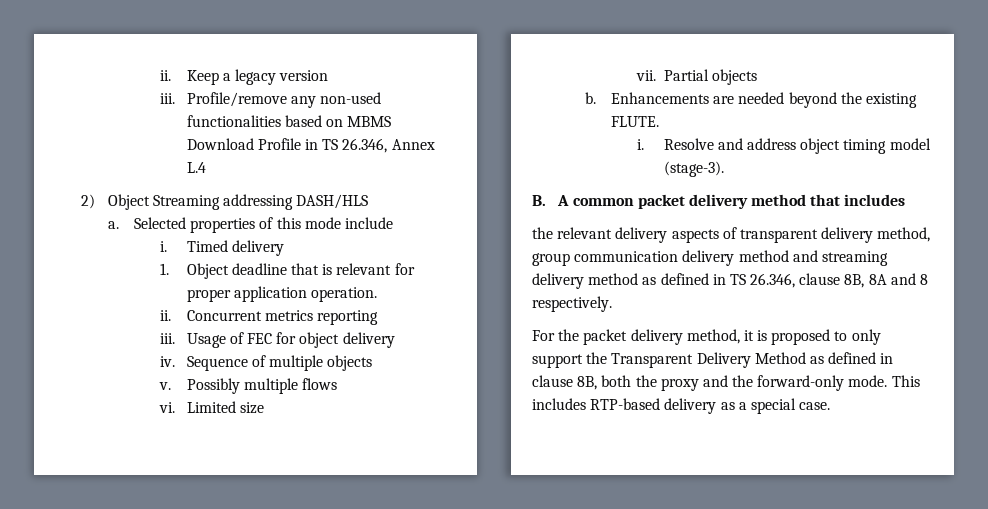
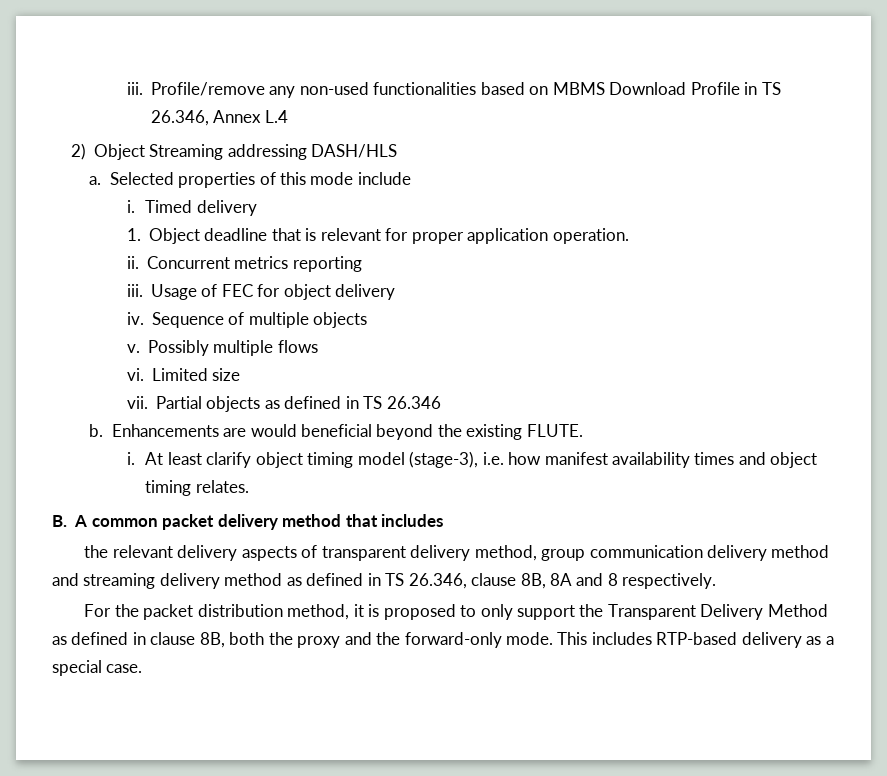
- ii. Keep a legacy version
- Partial objects
+ Partial objects as defined in TS 26.346
- Enhancements are needed beyond the existing FLUTE.
+ Enhancements are would beneficial beyond the existing FLUTE.
- Resolve and address object timing model (stage-3).
+ At least clarify object timing model (stage-3), i.e. how manifest availability times and object timing relates.
- For the packet delivery method, it is proposed to only support the Transparent Delivery Method as defined in clause 8B, both the proxy and the forward-only mode.
+ For the packet distribution method, it is proposed to only support the Transparent Delivery Method as defined in clause 8B, both the proxy and the forward-only mode.

